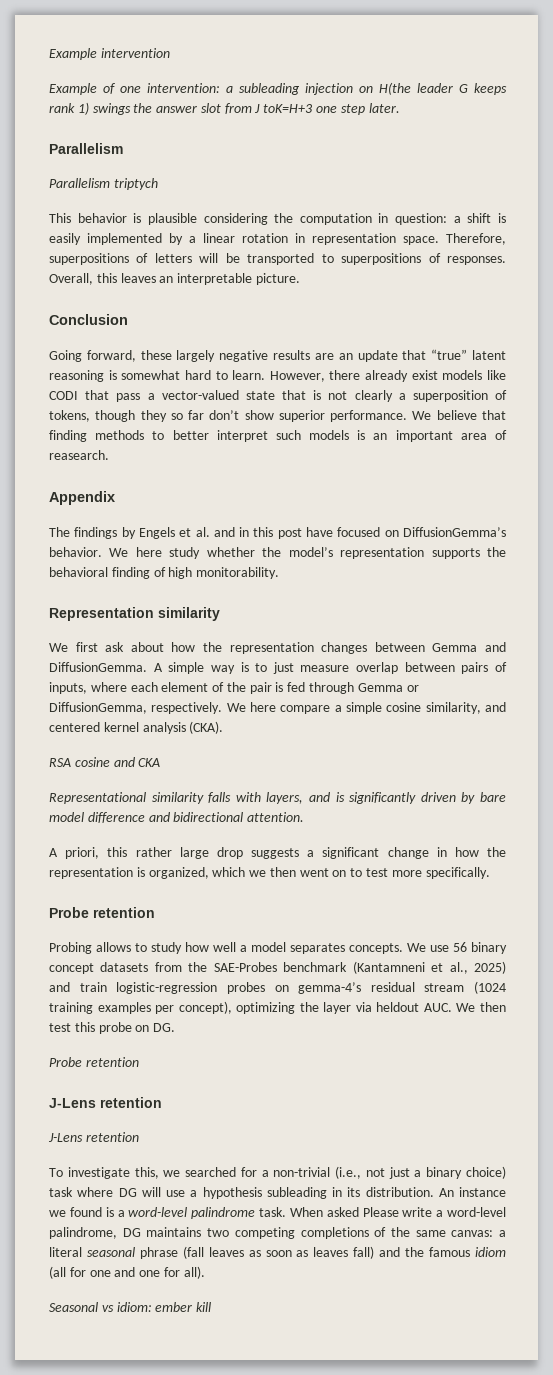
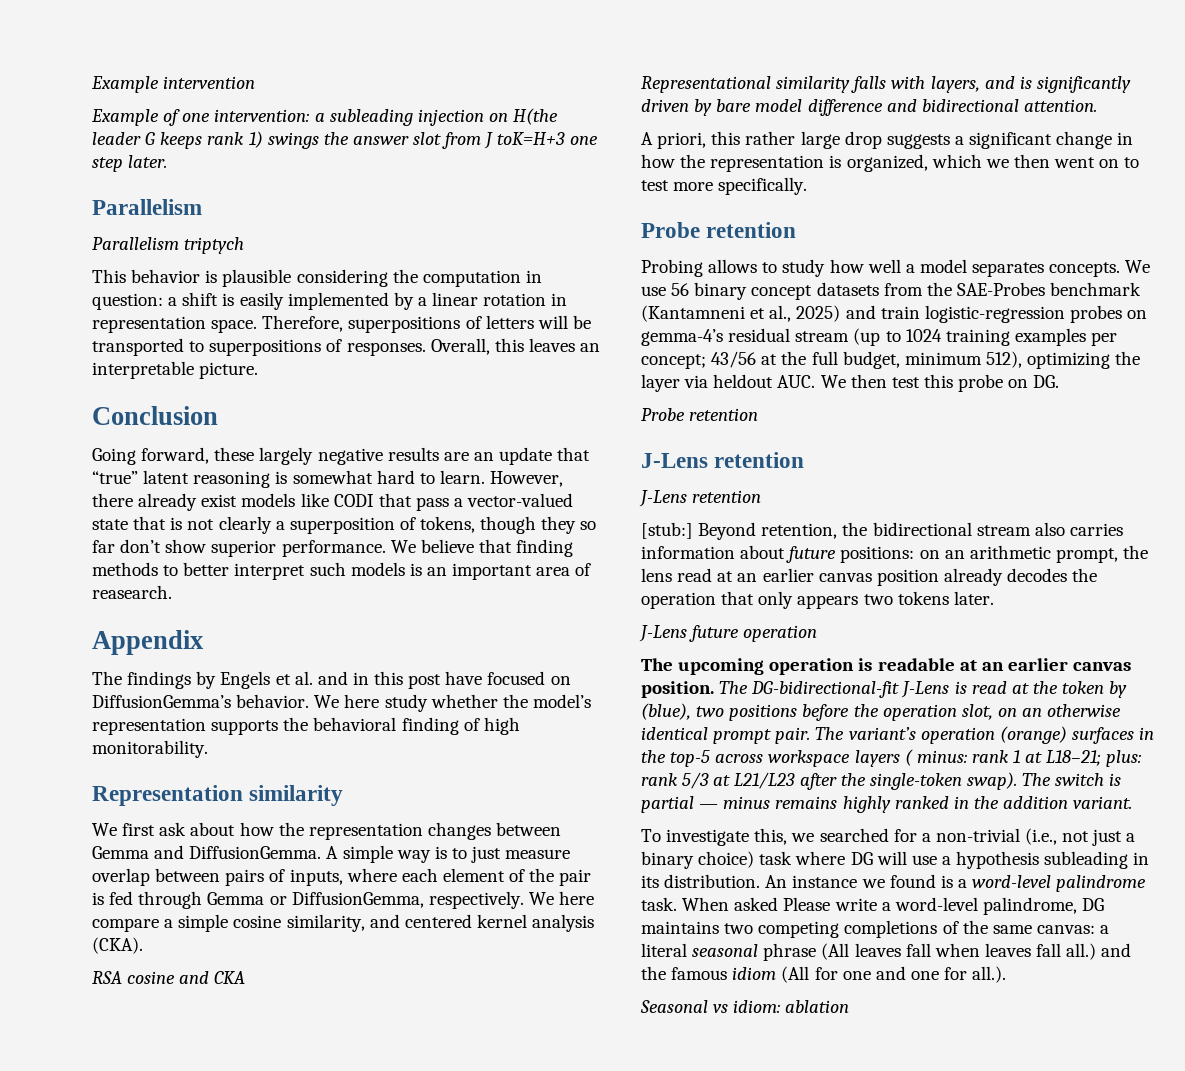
- We use 56 binary concept datasets from the SAE-Probes benchmark (Kantamneni et al., 2025) and train logistic-regression probes on gemma-4’s residual stream (1024 training examples per concept), optimizing the layer via heldout AUC. We then test this probe on DG.
+ We use 56 binary concept datasets from the SAE-Probes benchmark (Kantamneni et al., 2025) and train logistic-regression probes on gemma-4’s residual stream (up to 1024 training examples per concept; 43/56 at the full budget, minimum 512), optimizing the layer via heldout AUC. We then test this probe on DG.
+ [stub:] Beyond retention, the bidirectional stream also carries information about future positions: on an arithmetic prompt, the lens read at an earlier canvas position already decodes the operation that only appears two tokens later.
+ J-Lens future operation
+ The upcoming operation is readable at an earlier canvas position. The DG-bidirectional-fit J-Lens is read at the token by (blue), two positions before the operation slot, on an otherwise identical prompt pair. The variant’s operation (orange) surfaces in the top-5 across workspace layers ( minus: rank 1 at L18–21; plus: rank 5/3 at L21/L23 after the single-token swap). The switch is partial — minus remains highly ranked in the addition variant.
- When asked Please write a word-level palindrome, DG maintains two competing completions of the same canvas: a literal seasonal phrase (fall leaves as soon as leaves fall) and the famous idiom (all for one and one for all).
+ When asked Please write a word-level palindrome, DG maintains two competing completions of the same canvas: a literal seasonal phrase (All leaves fall when leaves fall all.) and the famous idiom (All for one and one for all.).
- Seasonal vs idiom: ember kill
+ Seasonal vs idiom: ablation

